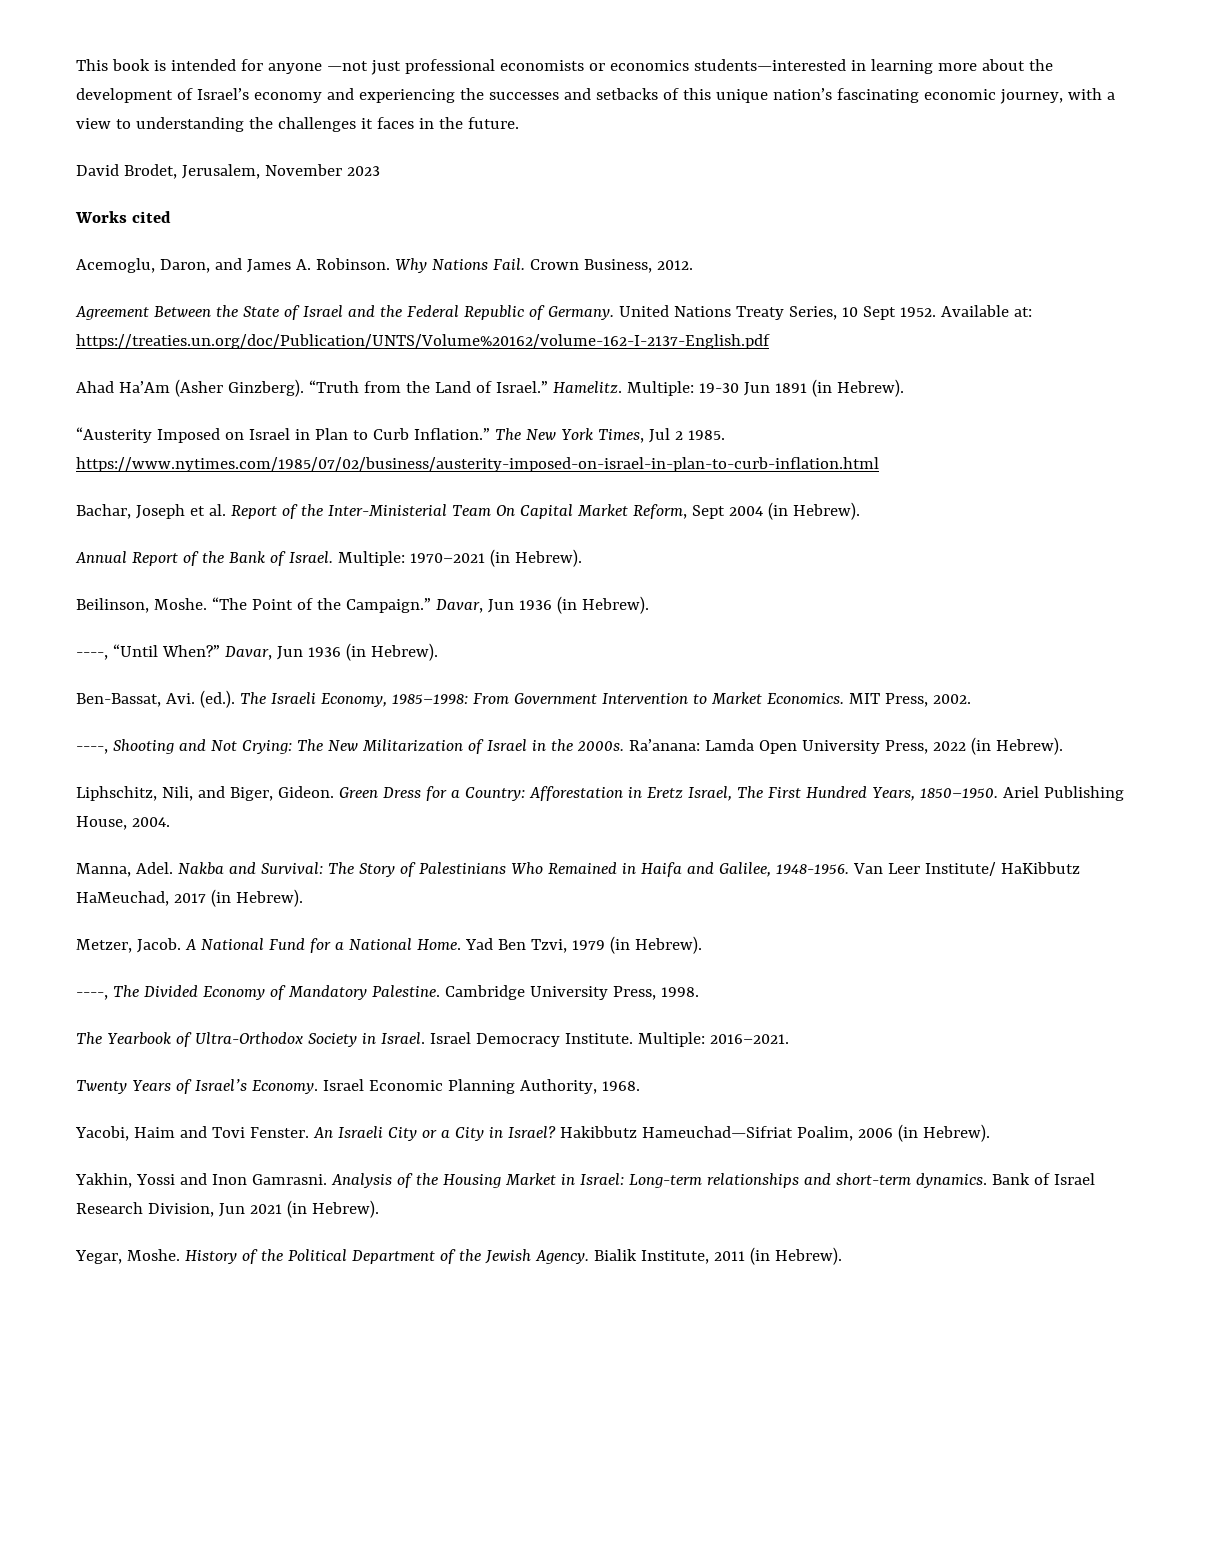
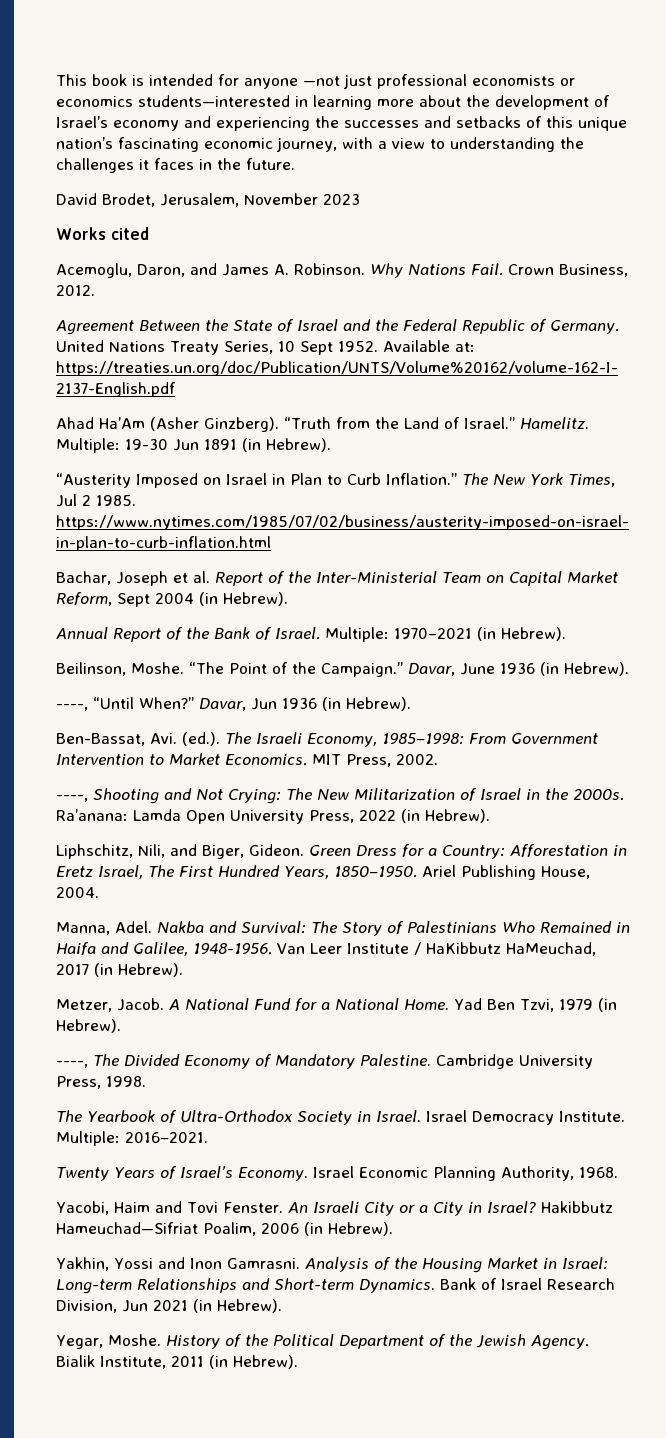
- Bachar, Joseph et al. Report of the Inter-Ministerial Team On Capital Market Reform, Sept 2004 (in Hebrew).
+ Bachar, Joseph et al. Report of the Inter-Ministerial Team on Capital Market Reform, Sept 2004 (in Hebrew).
- “The Point of the Campaign.” Davar, Jun 1936 (in Hebrew).
+ “The Point of the Campaign.” Davar, June 1936 (in Hebrew).
- Van Leer Institute/ HaKibbutz HaMeuchad, 2017 (in Hebrew).
+ Van Leer Institute / HaKibbutz HaMeuchad, 2017 (in Hebrew).
- Analysis of the Housing Market in Israel: Long-term relationships and short-term dynamics.
+ Analysis of the Housing Market in Israel: Long-term Relationships and Short-term Dynamics.

